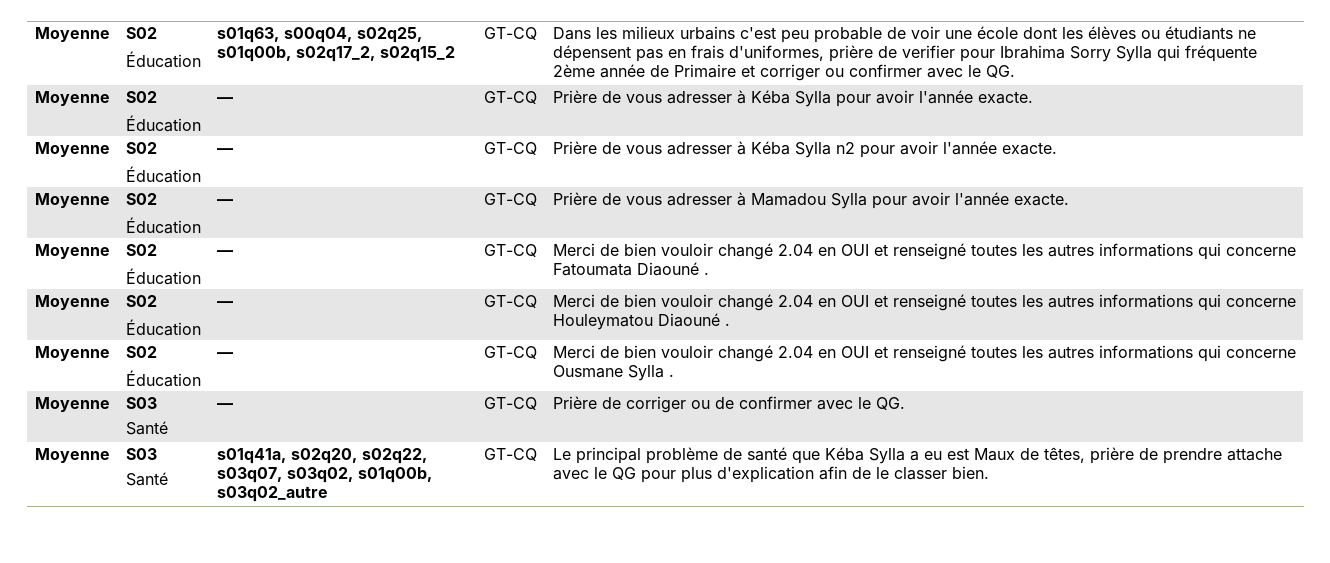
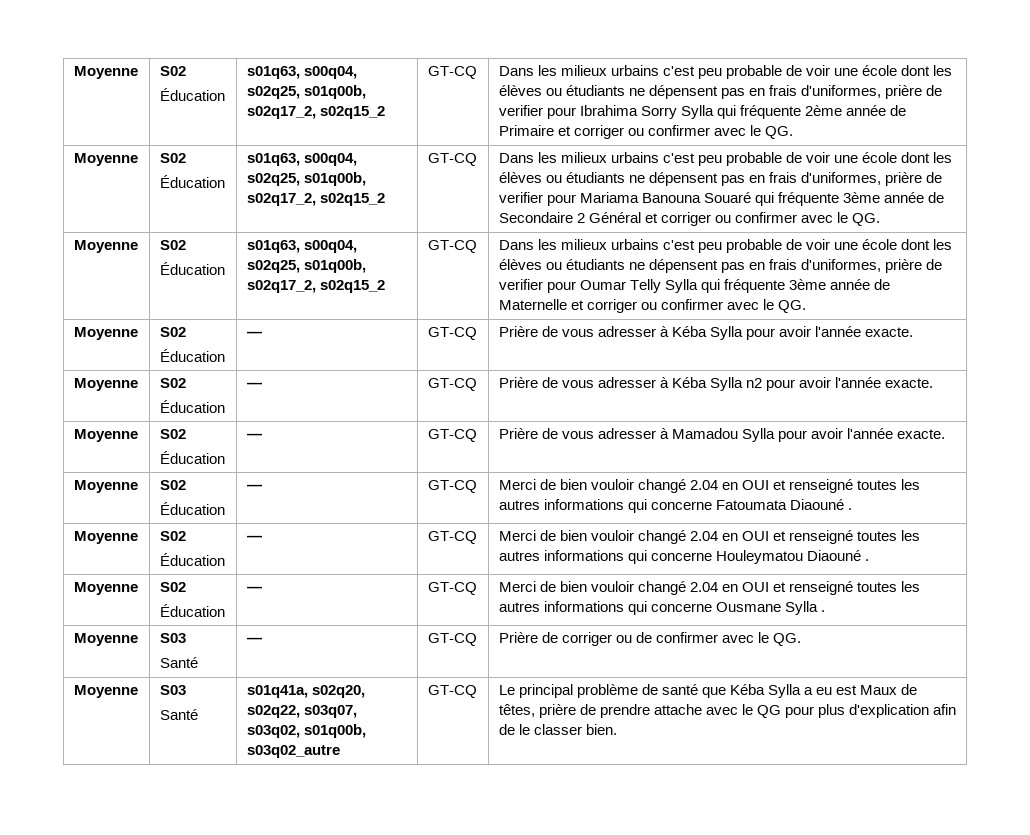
+ Éducation | s01q63, s00q04, s02q25, s01q00b, s02q17_2, s02q15_2 | GT-CQ | Dans les milieux urbains c'est peu probable de voir une école dont les élèves ou étudiants ne dépensent pas en frais d'uniformes, prière de verifier pour Mariama Banouna Souaré qui fréquente 3ème année de Secondaire 2 Général et corriger ou confirmer avec le QG.
+ Moyenne | S02
+ Éducation | s01q63, s00q04, s02q25, s01q00b, s02q17_2, s02q15_2 | GT-CQ | Dans les milieux urbains c'est peu probable de voir une école dont les élèves ou étudiants ne dépensent pas en frais d'uniformes, prière de verifier pour Oumar Telly Sylla qui fréquente 3ème année de Maternelle et corriger ou confirmer avec le QG.
+ Moyenne | S02

